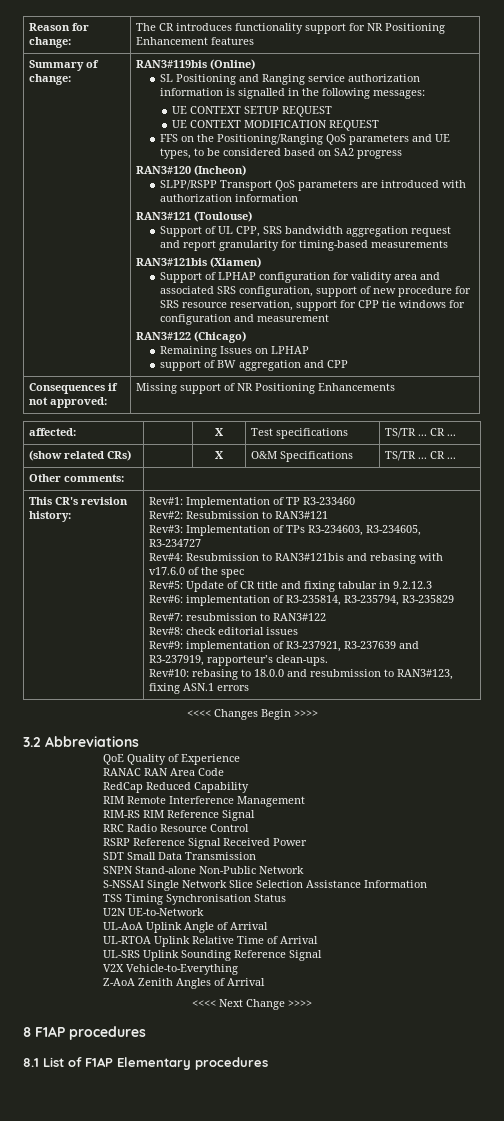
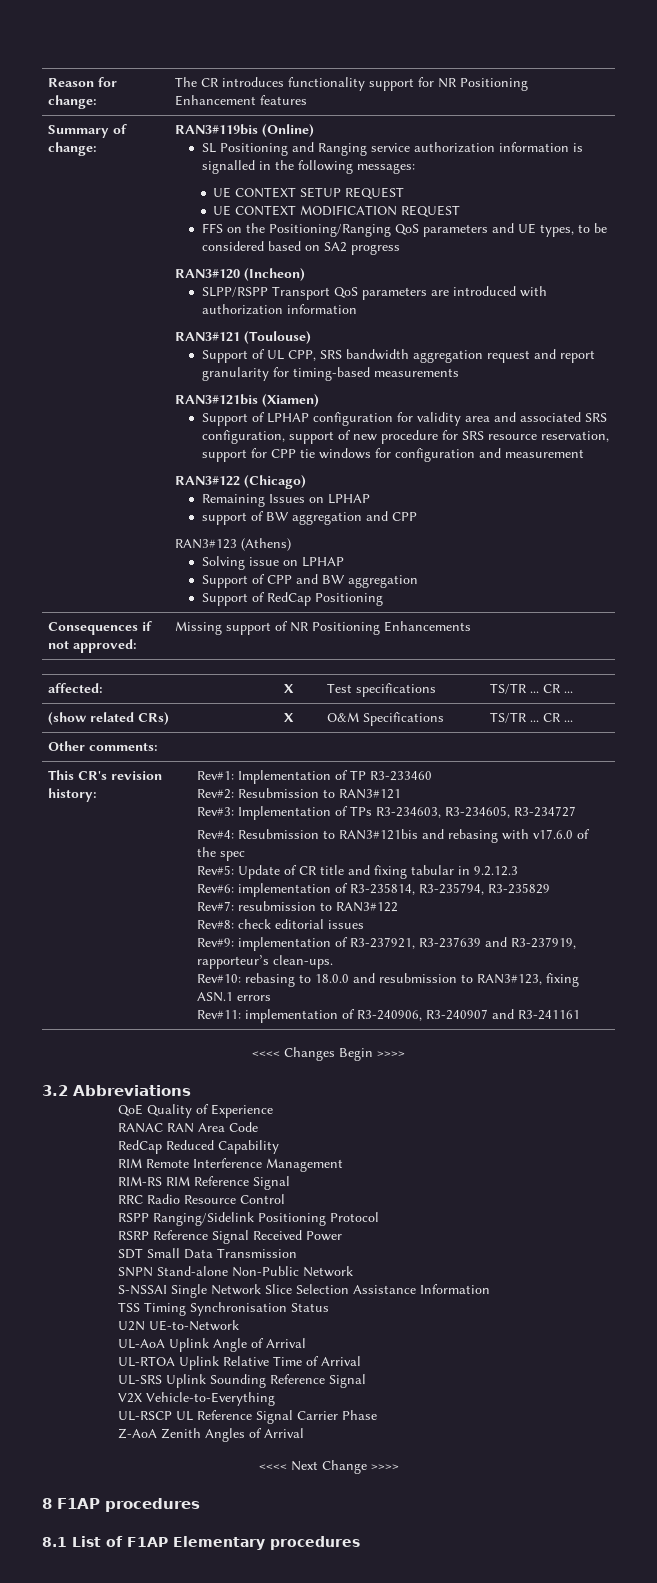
+ RAN3#123 (Athens)
+ Solving issue on LPHAP
+ Support of CPP and BW aggregation
+ Support of RedCap Positioning
+ Rev#11: implementation of R3-240906, R3-240907 and R3-241161
+ RSPP Ranging/Sidelink Positioning Protocol
+ UL-RSCP UL Reference Signal Carrier Phase

